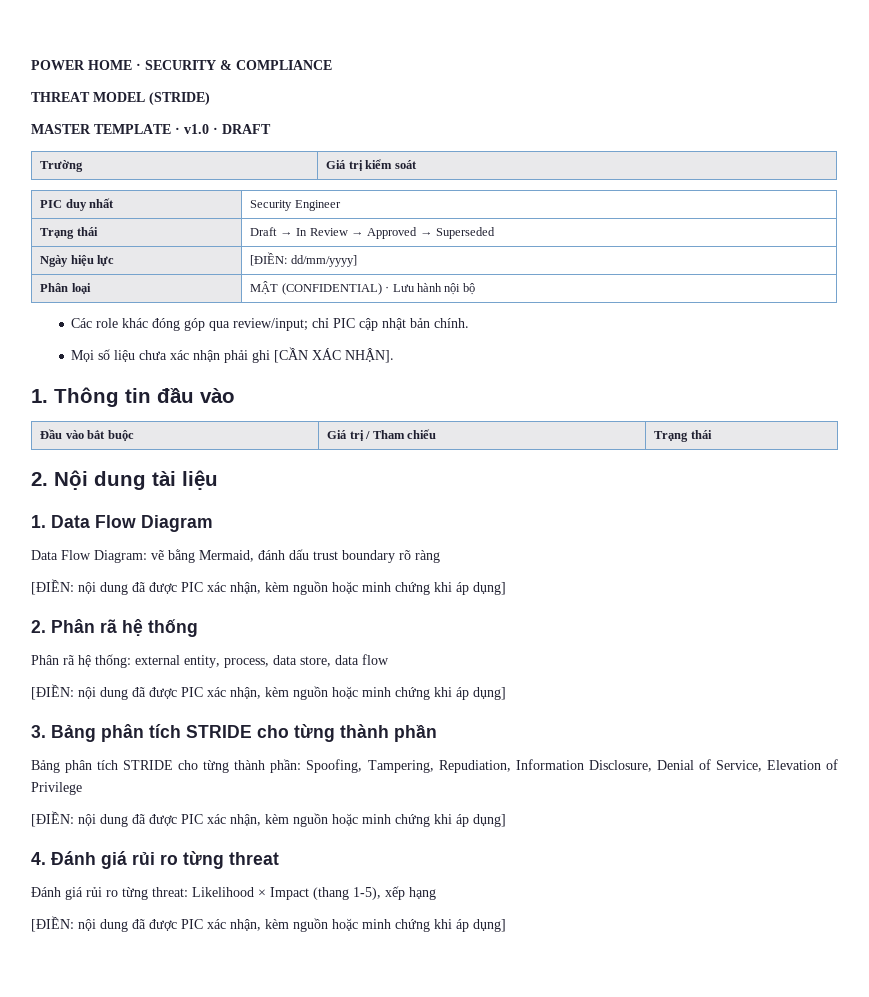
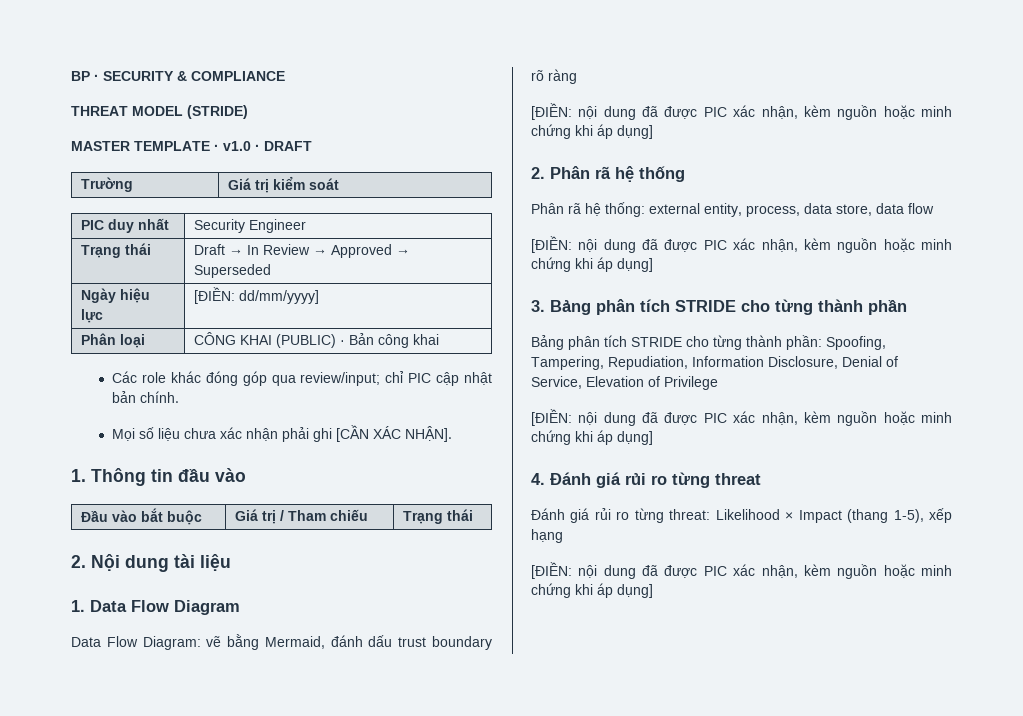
- POWER HOME · SECURITY & COMPLIANCE
+ BP · SECURITY & COMPLIANCE
- Phân loại | MẬT (CONFIDENTIAL) · Lưu hành nội bộ
+ Phân loại | CÔNG KHAI (PUBLIC) · Bản công khai

